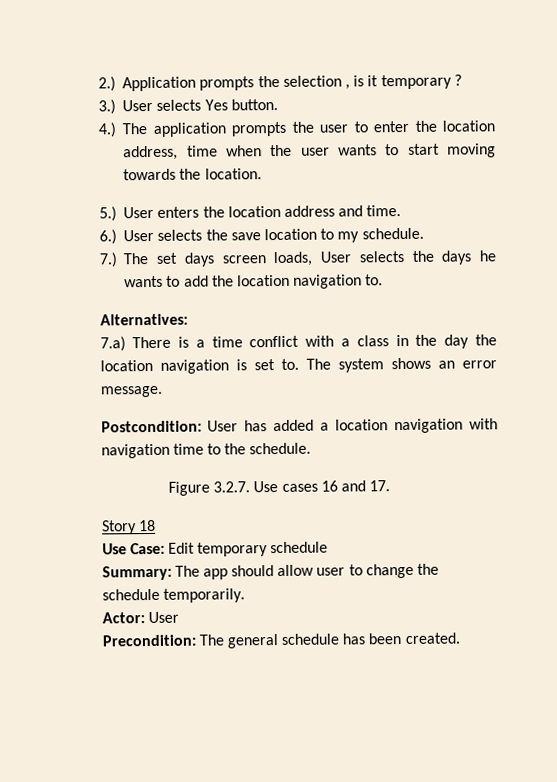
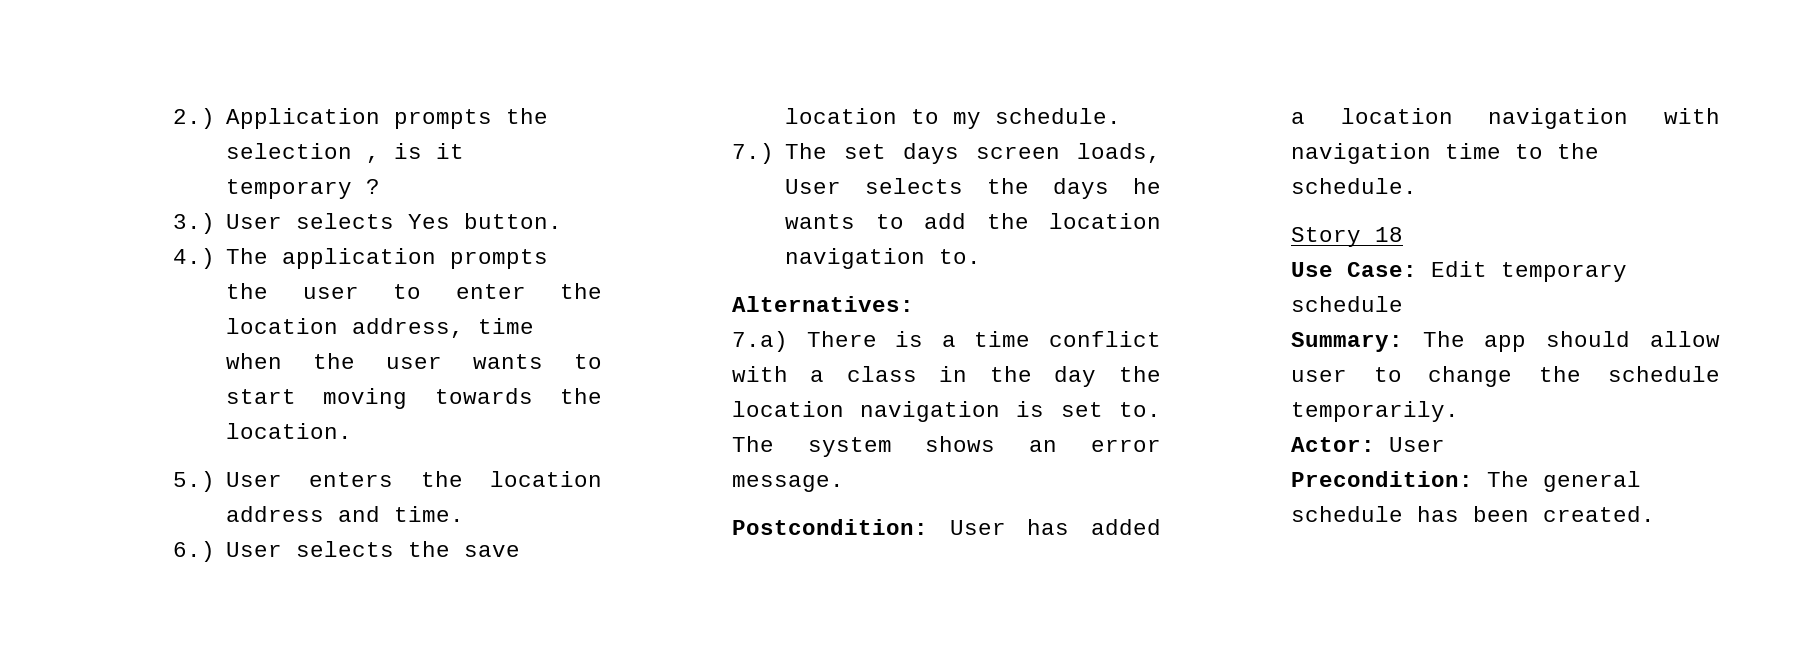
- Figure 3.2.7. Use cases 16 and 17.

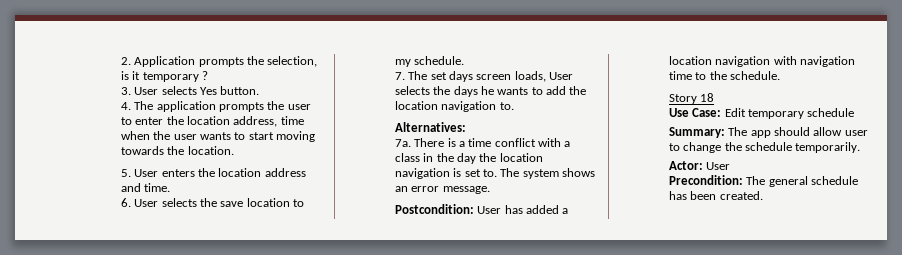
- 2.) Application prompts the selection , is it temporary ?
+ 2. Application prompts the selection, is it temporary ?
- 3.) User selects Yes button.
+ 3. User selects Yes button.
- 4.) The application prompts the user to enter the location address, time when the user wants to start moving towards the location.
+ 4. The application prompts the user to enter the location address, time when the user wants to start moving towards the location.
- 5.) User enters the location address and time.
+ 5. User enters the location address and time.
- 6.) User selects the save location to my schedule.
+ 6. User selects the save location to my schedule.
- 7.) The set days screen loads, User selects the days he wants to add the location navigation to.
+ 7. The set days screen loads, User selects the days he wants to add the location navigation to.
- 7.a) There is a time conflict with a class in the day the location navigation is set to.
+ 7a. There is a time conflict with a class in the day the location navigation is set to.

